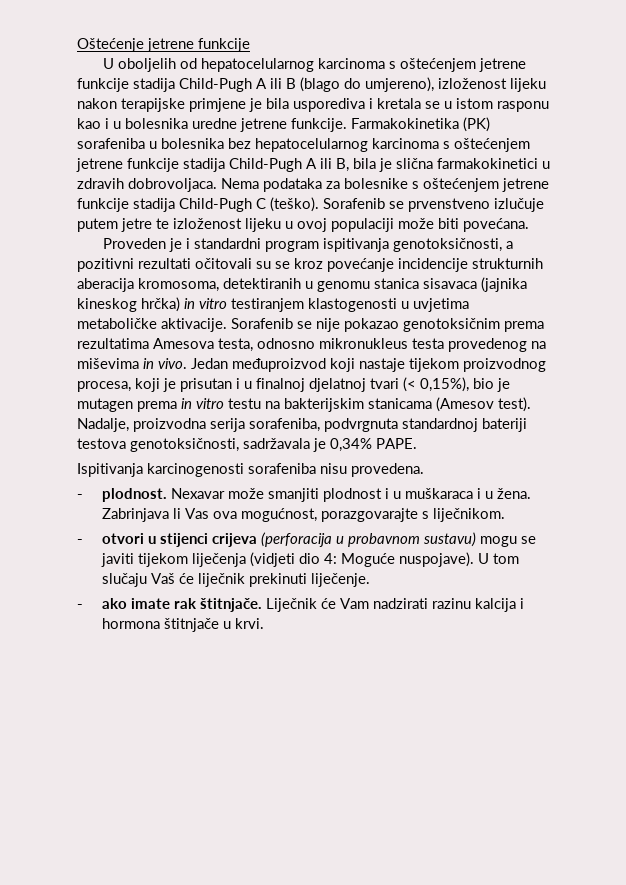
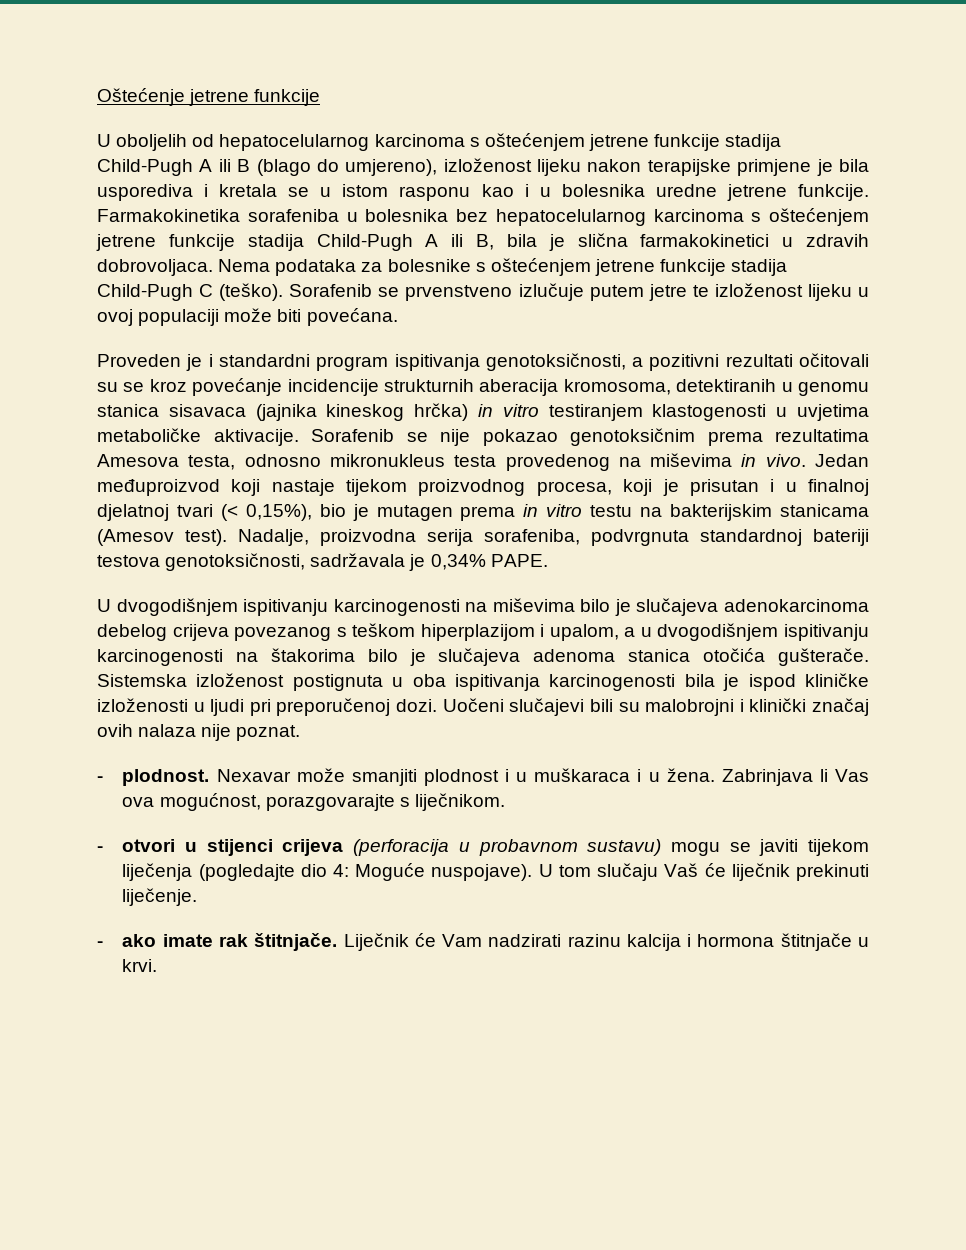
- Farmakokinetika (PK) sorafeniba u bolesnika bez hepatocelularnog karcinoma s oštećenjem jetrene funkcije stadija Child-Pugh A ili B, bila je slična farmakokinetici u zdravih dobrovoljaca.
+ Farmakokinetika sorafeniba u bolesnika bez hepatocelularnog karcinoma s oštećenjem jetrene funkcije stadija Child-Pugh A ili B, bila je slična farmakokinetici u zdravih dobrovoljaca.
- Ispitivanja karcinogenosti sorafeniba nisu provedena.
+ U dvogodišnjem ispitivanju karcinogenosti na miševima bilo je slučajeva adenokarcinoma debelog crijeva povezanog s teškom hiperplazijom i upalom, a u dvogodišnjem ispitivanju karcinogenosti na štakorima bilo je slučajeva adenoma stanica otočića gušterače. Sistemska izloženost postignuta u oba ispitivanja karcinogenosti bila je ispod kliničke izloženosti u ljudi pri preporučenoj dozi. Uočeni slučajevi bili su malobrojni i klinički značaj ovih nalaza nije poznat.
- - otvori u stijenci crijeva (perforacija u probavnom sustavu) mogu se javiti tijekom liječenja (vidjeti dio 4: Moguće nuspojave).
+ - otvori u stijenci crijeva (perforacija u probavnom sustavu) mogu se javiti tijekom liječenja (pogledajte dio 4: Moguće nuspojave).

